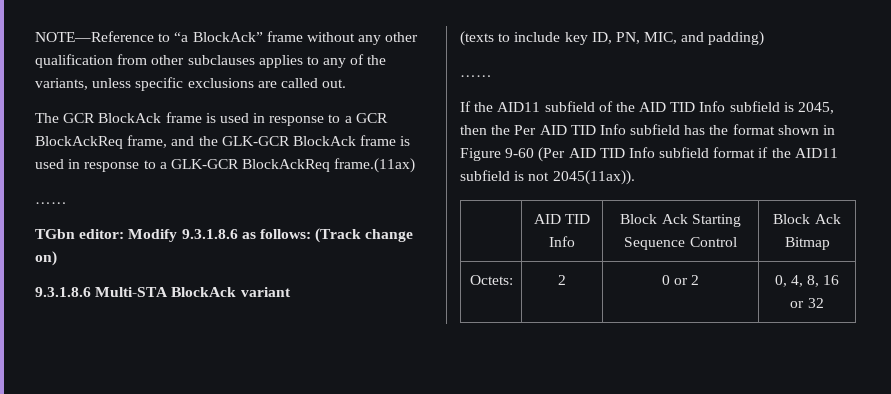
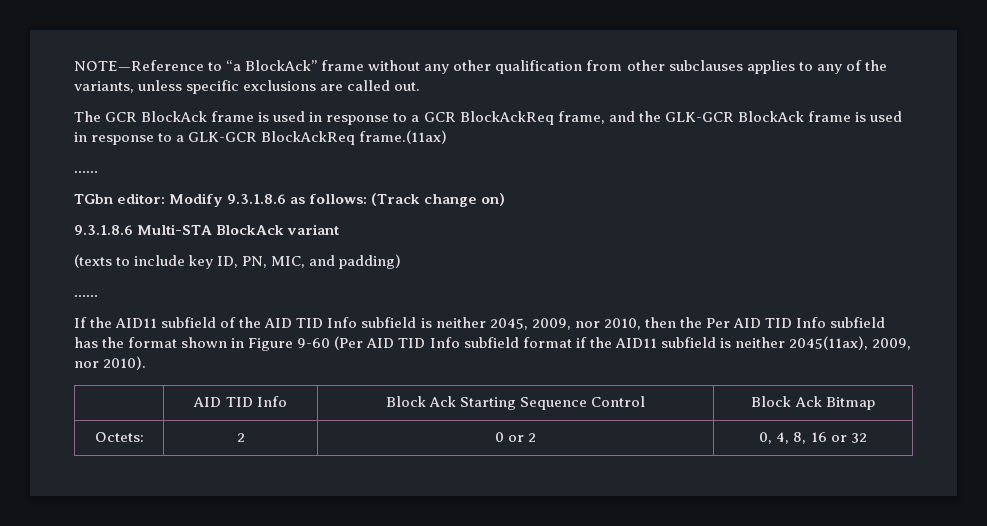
- If the AID11 subfield of the AID TID Info subfield is 2045, then the Per AID TID Info subfield has the format shown in Figure 9-60 (Per AID TID Info subfield format if the AID11 subfield is not 2045(11ax)).
+ If the AID11 subfield of the AID TID Info subfield is neither 2045, 2009, nor 2010, then the Per AID TID Info subfield has the format shown in Figure 9-60 (Per AID TID Info subfield format if the AID11 subfield is neither 2045(11ax), 2009, nor 2010).

